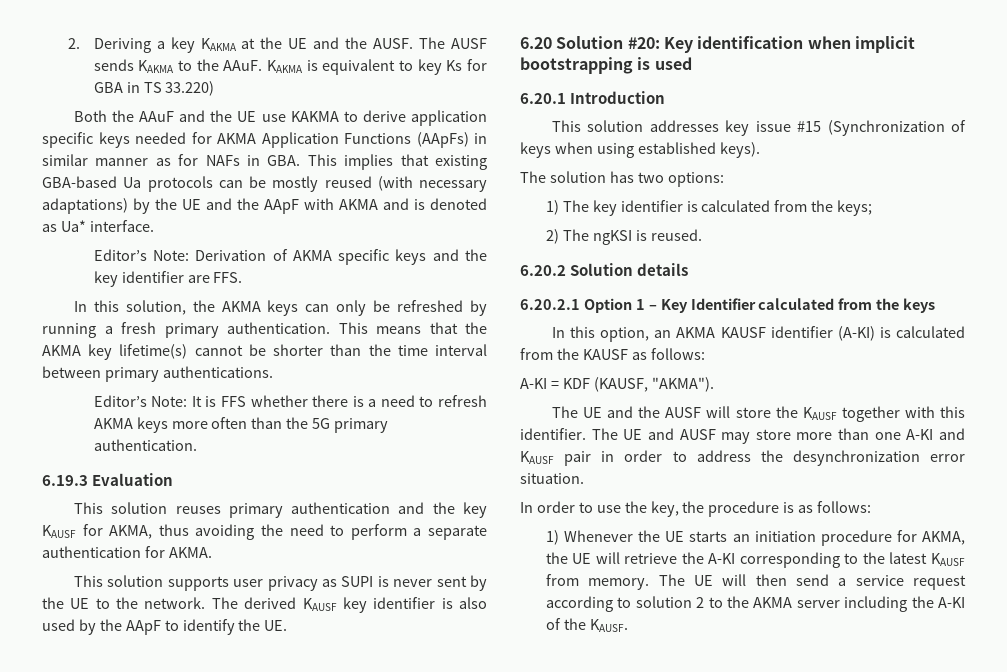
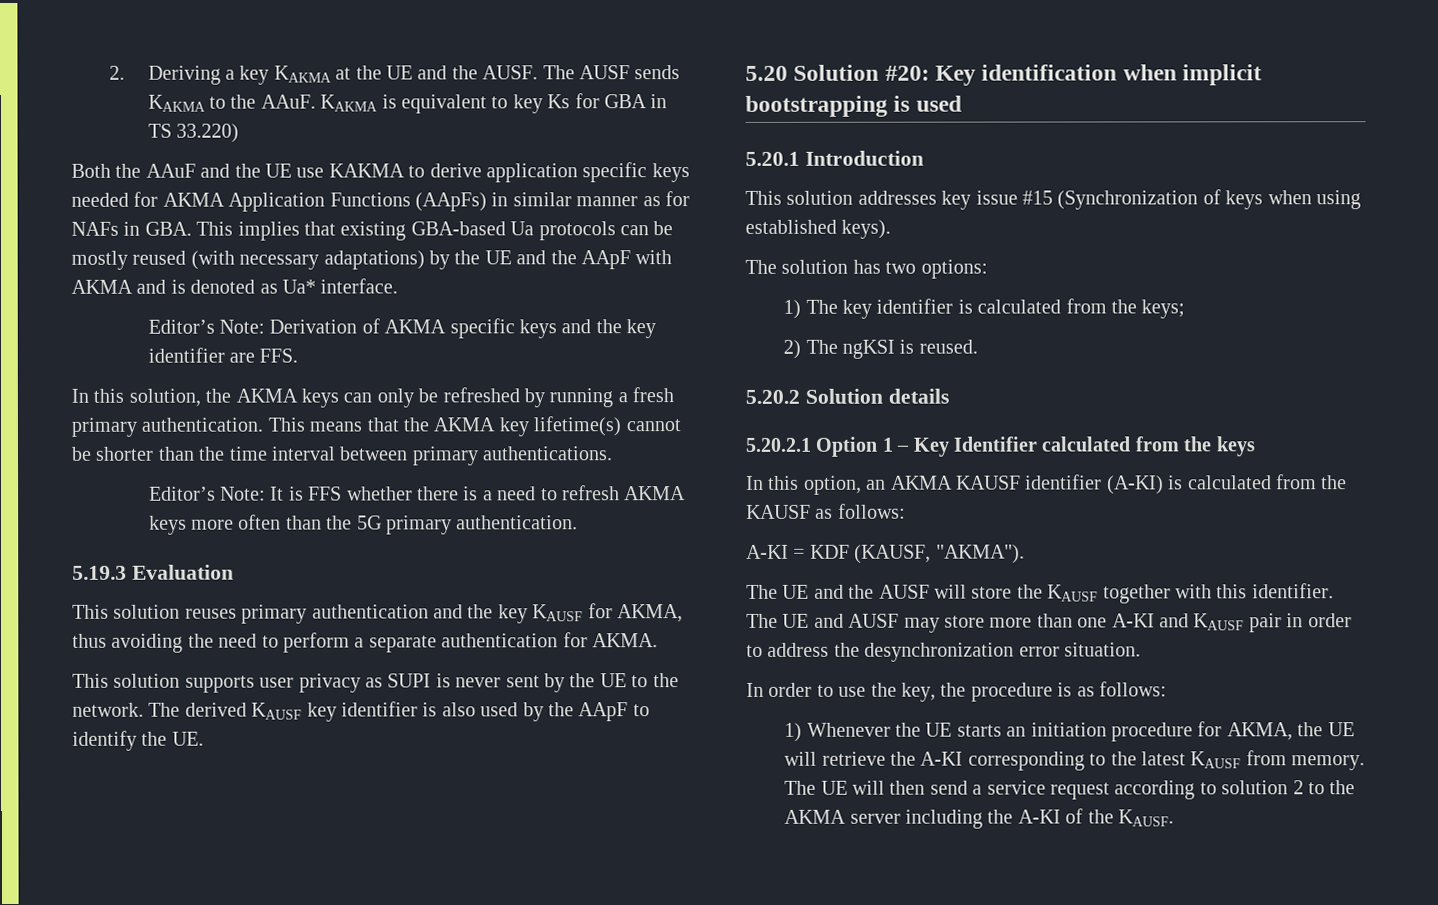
- 6.19.3 Evaluation
+ 5.19.3 Evaluation
- 6.20 Solution #20: Key identification when implicit bootstrapping is used
+ 5.20 Solution #20: Key identification when implicit bootstrapping is used
- 6.20.1 Introduction
+ 5.20.1 Introduction
- 6.20.2 Solution details
+ 5.20.2 Solution details
- 6.20.2.1 Option 1 – Key Identifier calculated from the keys
+ 5.20.2.1 Option 1 – Key Identifier calculated from the keys

